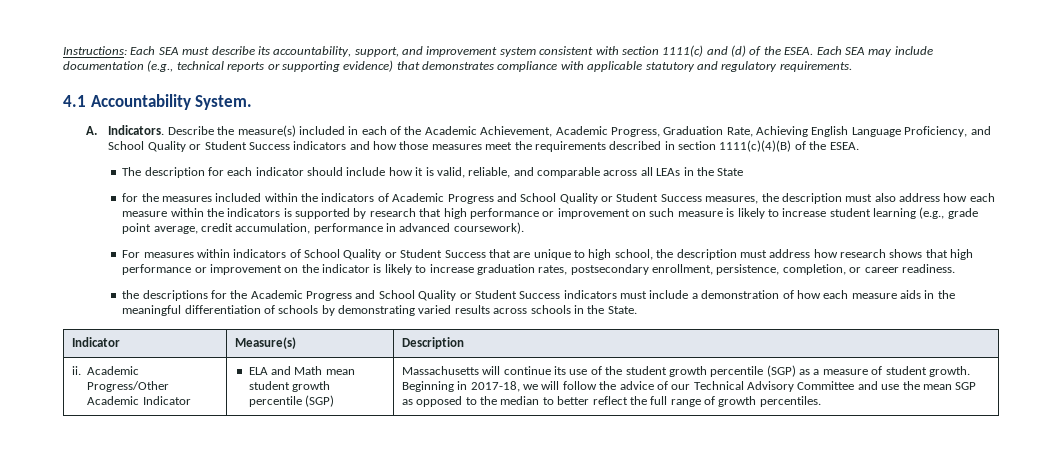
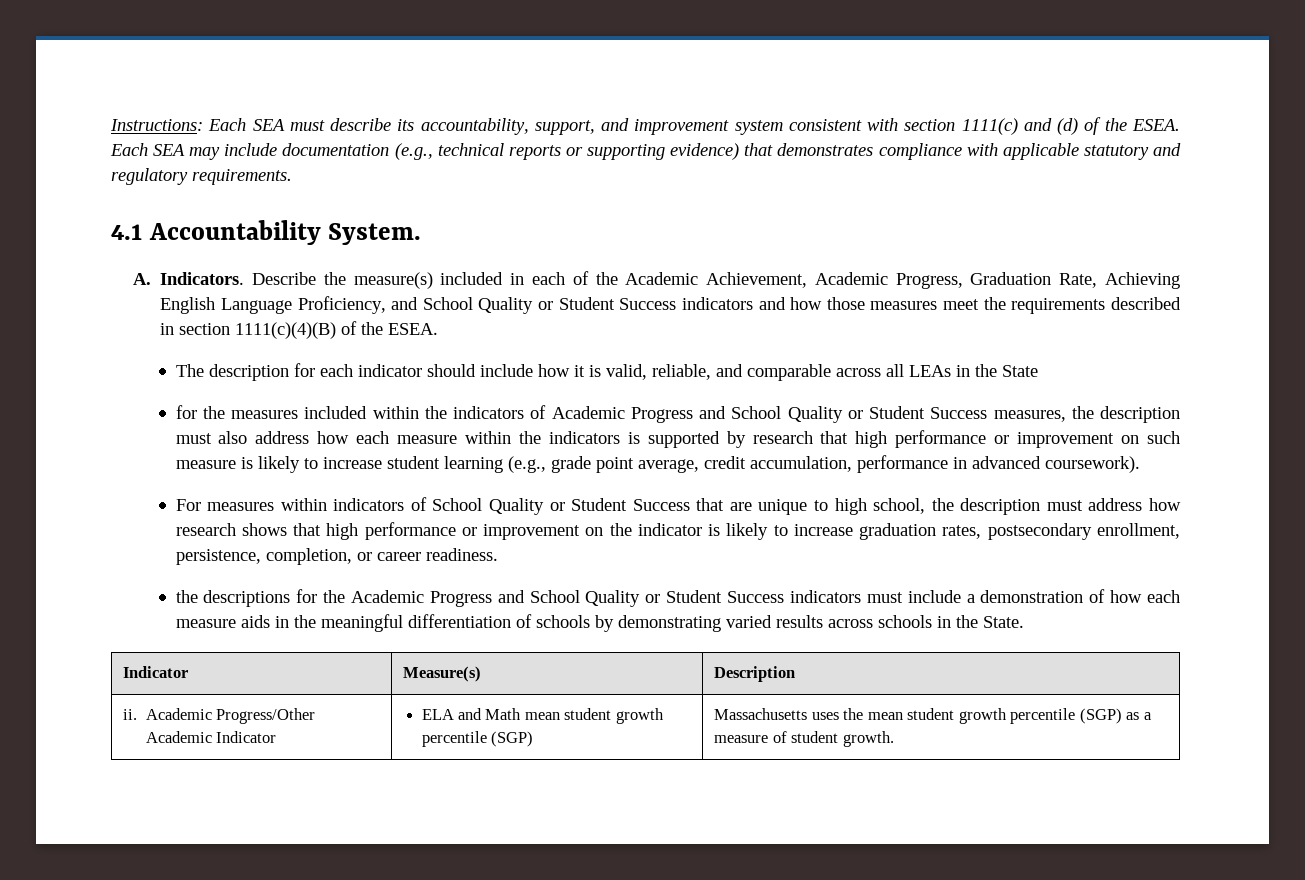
- Massachusetts will continue its use of the student growth percentile (SGP) as a measure of student growth. Beginning in 2017-18, we will follow the advice of our Technical Advisory Committee and use the mean SGP as opposed to the median to better reflect the full range of growth percentiles.
+ Massachusetts uses the mean student growth percentile (SGP) as a measure of student growth.

